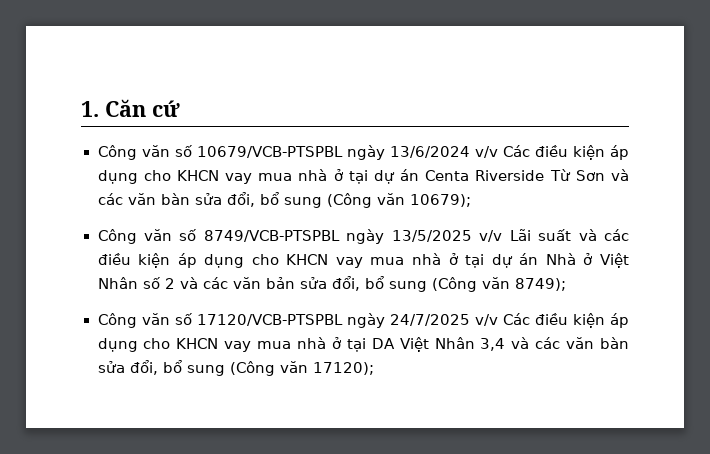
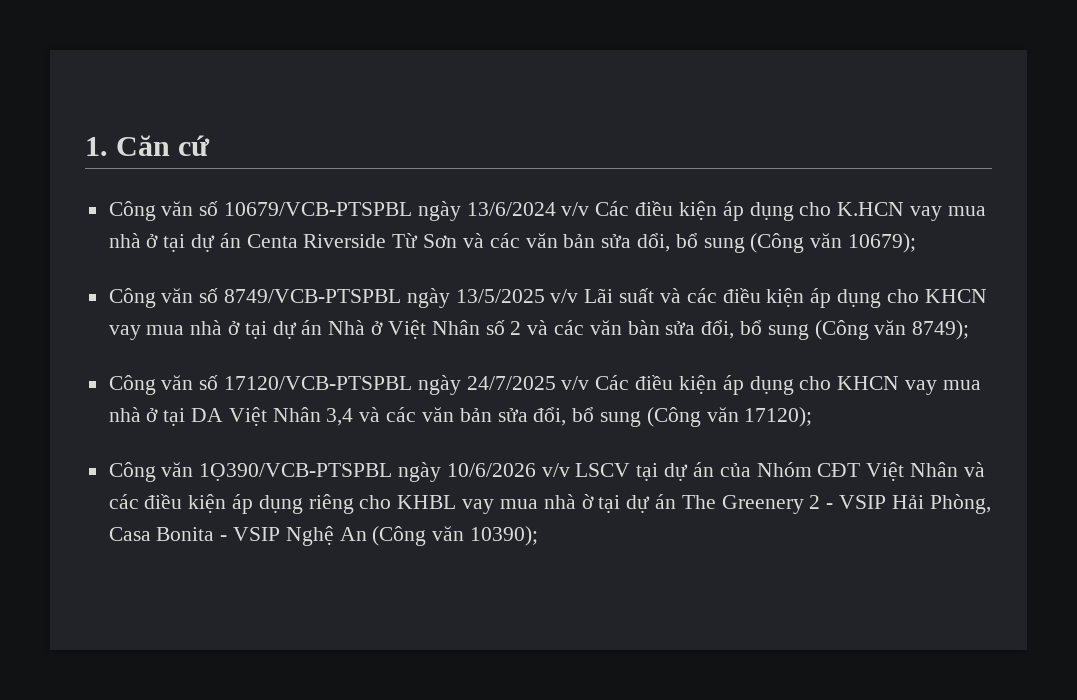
- Công văn số 10679/VCB-PTSPBL ngày 13/6/2024 v/v Các điều kiện áp dụng cho KHCN vay mua nhà ở tại dự án Centa Riverside Từ Sơn và các văn bàn sửa đổi, bổ sung (Công văn 10679);
+ Công văn số 10679/VCB-PTSPBL ngày 13/6/2024 v/v Các điều kiện áp dụng cho K.HCN vay mua nhà ở tại dự án Centa Riverside Từ Sơn và các văn bản sửa dổi, bổ sung (Công văn 10679);
- Công văn số 8749/VCB-PTSPBL ngày 13/5/2025 v/v Lãi suất và các điều kiện áp dụng cho KHCN vay mua nhà ở tại dự án Nhà ở Việt Nhân số 2 và các văn bản sửa đổi, bổ sung (Công văn 8749);
+ Công văn số 8749/VCB-PTSPBL ngày 13/5/2025 v/v Lãi suất và các điều kiện áp dụng cho KHCN vay mua nhà ở tại dự án Nhà ở Việt Nhân số 2 và các văn bàn sửa đổi, bổ sung (Công văn 8749);
- Công văn số 17120/VCB-PTSPBL ngày 24/7/2025 v/v Các điều kiện áp dụng cho KHCN vay mua nhà ở tại DA Việt Nhân 3,4 và các văn bàn sửa đổi, bổ sung (Công văn 17120);
+ Công văn số 17120/VCB-PTSPBL ngày 24/7/2025 v/v Các điều kiện áp dụng cho KHCN vay mua nhà ở tại DA Việt Nhân 3,4 và các văn bản sửa đổi, bổ sung (Công văn 17120);
+ Công văn 1Ọ390/VCB-PTSPBL ngày 10/6/2026 v/v LSCV tại dự án của Nhóm CĐT Việt Nhân và các điều kiện áp dụng riêng cho KHBL vay mua nhà ờ tại dự án The Greenery 2 - VSIP Hải Phòng, Casa Bonita - VSIP Nghệ An (Công văn 10390);

